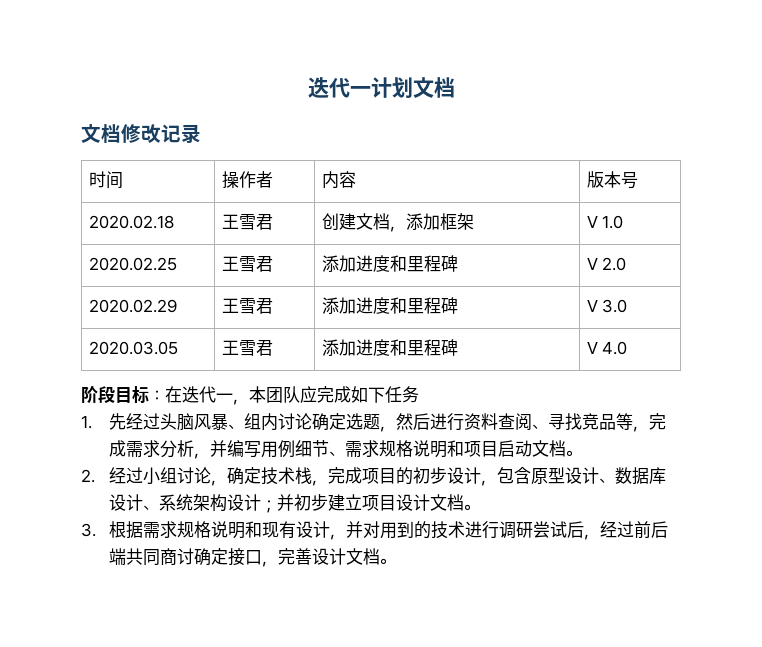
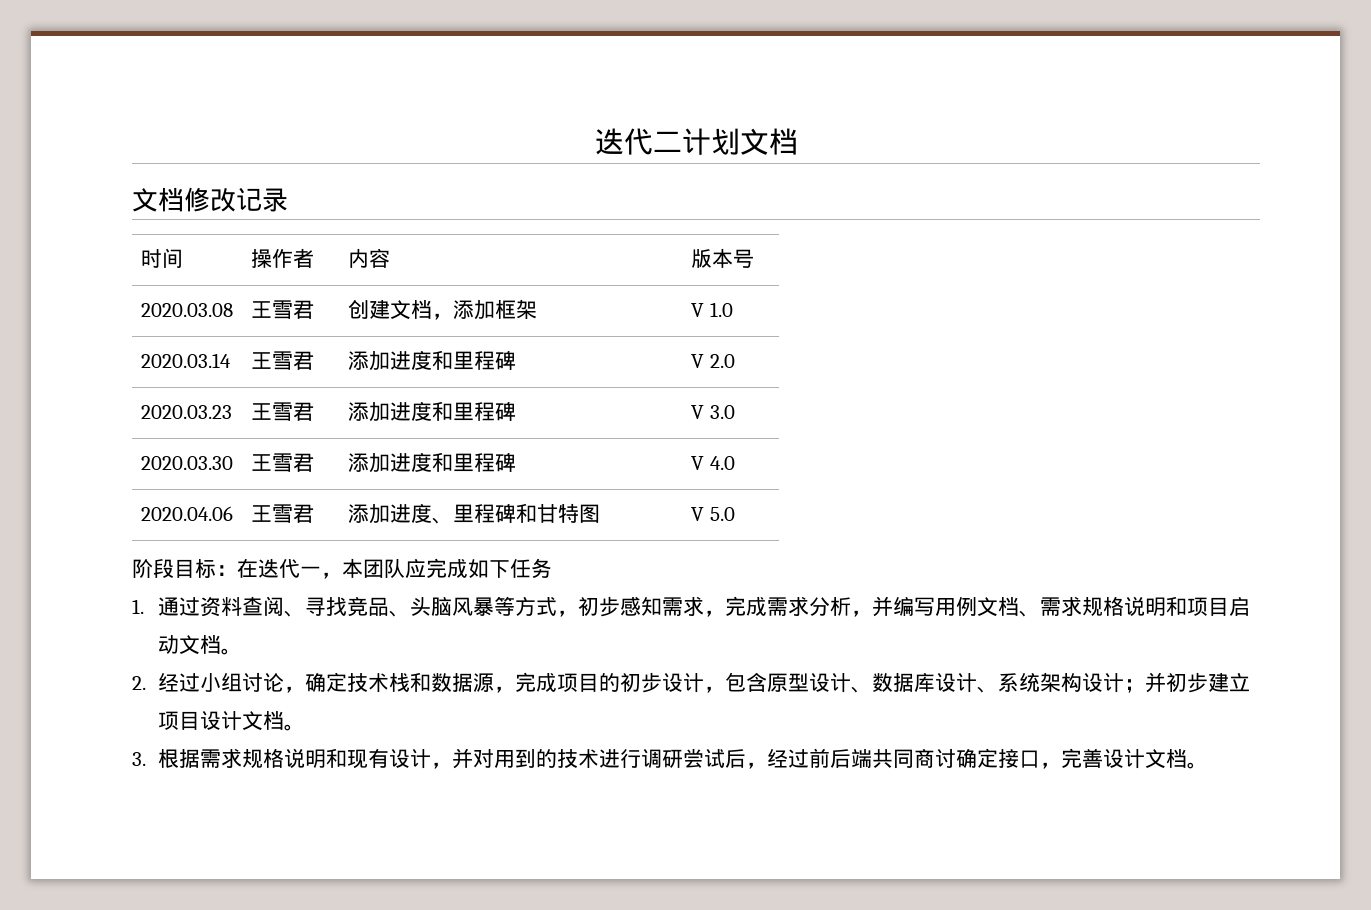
- 迭代一计划文档
+ 迭代二计划文档
- 2020.02.18 | 王雪君 | 创建文档，添加框架 | V 1.0
+ 2020.03.08 | 王雪君 | 创建文档，添加框架 | V 1.0
- 2020.02.25 | 王雪君 | 添加进度和里程碑 | V 2.0
+ 2020.03.14 | 王雪君 | 添加进度和里程碑 | V 2.0
- 2020.02.29 | 王雪君 | 添加进度和里程碑 | V 3.0
+ 2020.03.23 | 王雪君 | 添加进度和里程碑 | V 3.0
- 2020.03.05 | 王雪君 | 添加进度和里程碑 | V 4.0
+ 2020.03.30 | 王雪君 | 添加进度和里程碑 | V 4.0
+ 2020.04.06 | 王雪君 | 添加进度、里程碑和甘特图 | V 5.0
- 1.先经过头脑风暴、组内讨论确定选题，然后进行资料查阅、寻找竞品等，完成需求分析，并编写用例细节、需求规格说明和项目启动文档。
+ 1.通过资料查阅、寻找竞品、头脑风暴等方式，初步感知需求，完成需求分析，并编写用例文档、需求规格说明和项目启动文档。
- 2.经过小组讨论，确定技术栈，完成项目的初步设计，包含原型设计、数据库设计、系统架构设计；并初步建立项目设计文档。
+ 2.经过小组讨论，确定技术栈和数据源，完成项目的初步设计，包含原型设计、数据库设计、系统架构设计；并初步建立项目设计文档。

